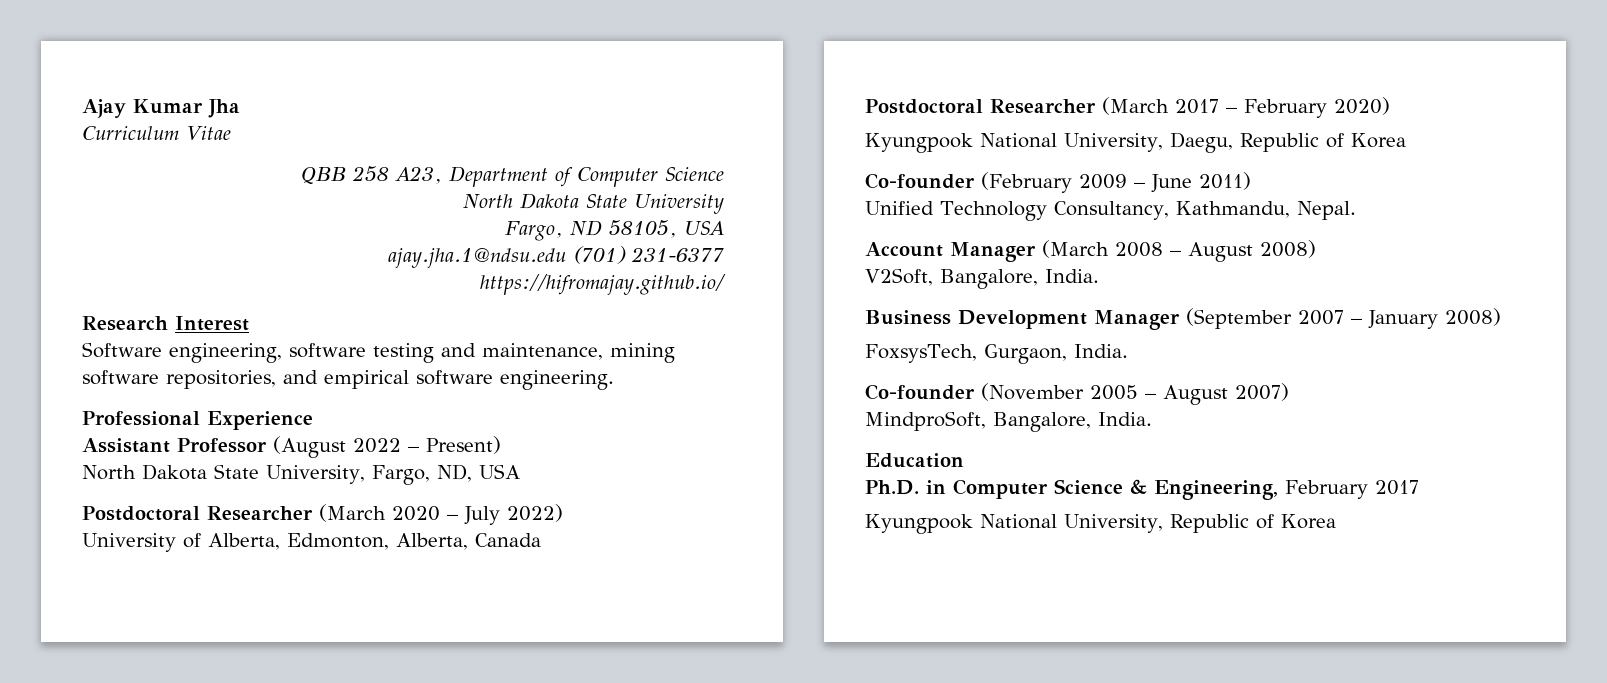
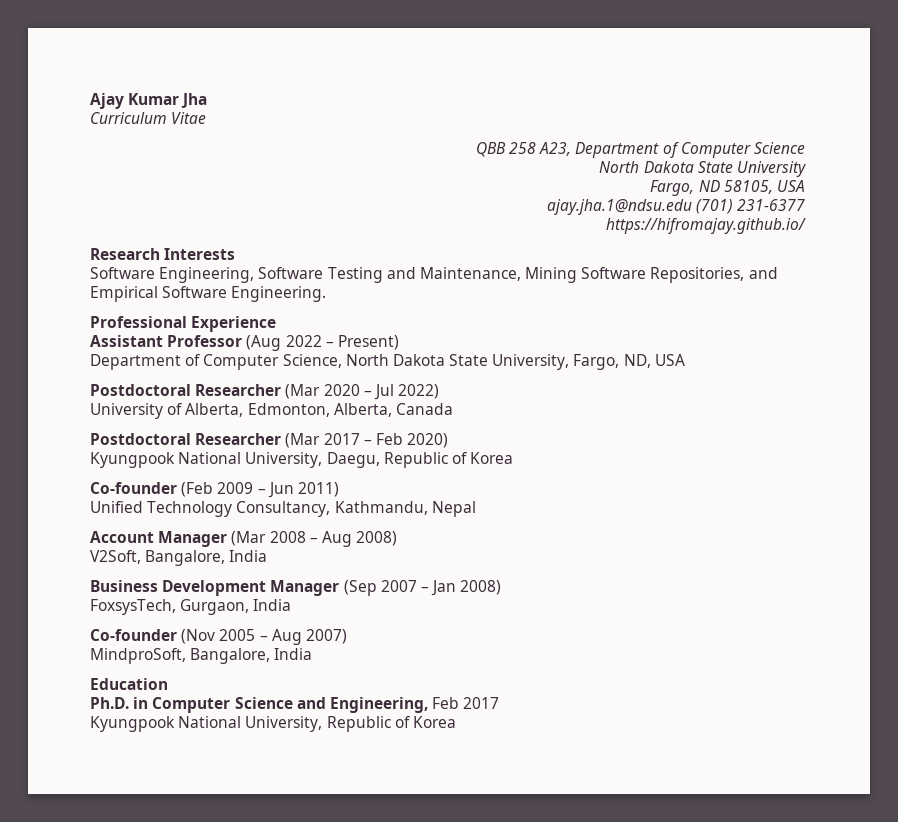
- Research Interest
- Software engineering, software testing and maintenance, mining software repositories, and empirical software engineering.
+ Research Interests
+ Software Engineering, Software Testing and Maintenance, Mining Software Repositories, and Empirical Software Engineering.
- Assistant Professor (August 2022 – Present)
+ Assistant Professor (Aug 2022 – Present)
- North Dakota State University, Fargo, ND, USA
+ Department of Computer Science, North Dakota State University, Fargo, ND, USA
- Postdoctoral Researcher (March 2020 – July 2022)
+ Postdoctoral Researcher (Mar 2020 – Jul 2022)
- Postdoctoral Researcher (March 2017 – February 2020)
+ Postdoctoral Researcher (Mar 2017 – Feb 2020)
- Co-founder (February 2009 – June 2011)
+ Co-founder (Feb 2009 – Jun 2011)
- Unified Technology Consultancy, Kathmandu, Nepal.
+ Unified Technology Consultancy, Kathmandu, Nepal
- Account Manager (March 2008 – August 2008)
+ Account Manager (Mar 2008 – Aug 2008)
- V2Soft, Bangalore, India.
+ V2Soft, Bangalore, India
- Business Development Manager (September 2007 – January 2008)
+ Business Development Manager (Sep 2007 – Jan 2008)
- FoxsysTech, Gurgaon, India.
- Co-founder (November 2005 – August 2007)
+ FoxsysTech, Gurgaon, India
+ Co-founder (Nov 2005 – Aug 2007)
- MindproSoft, Bangalore, India.
+ MindproSoft, Bangalore, India
- Ph.D. in Computer Science & Engineering, February 2017
+ Ph.D. in Computer Science and Engineering, Feb 2017

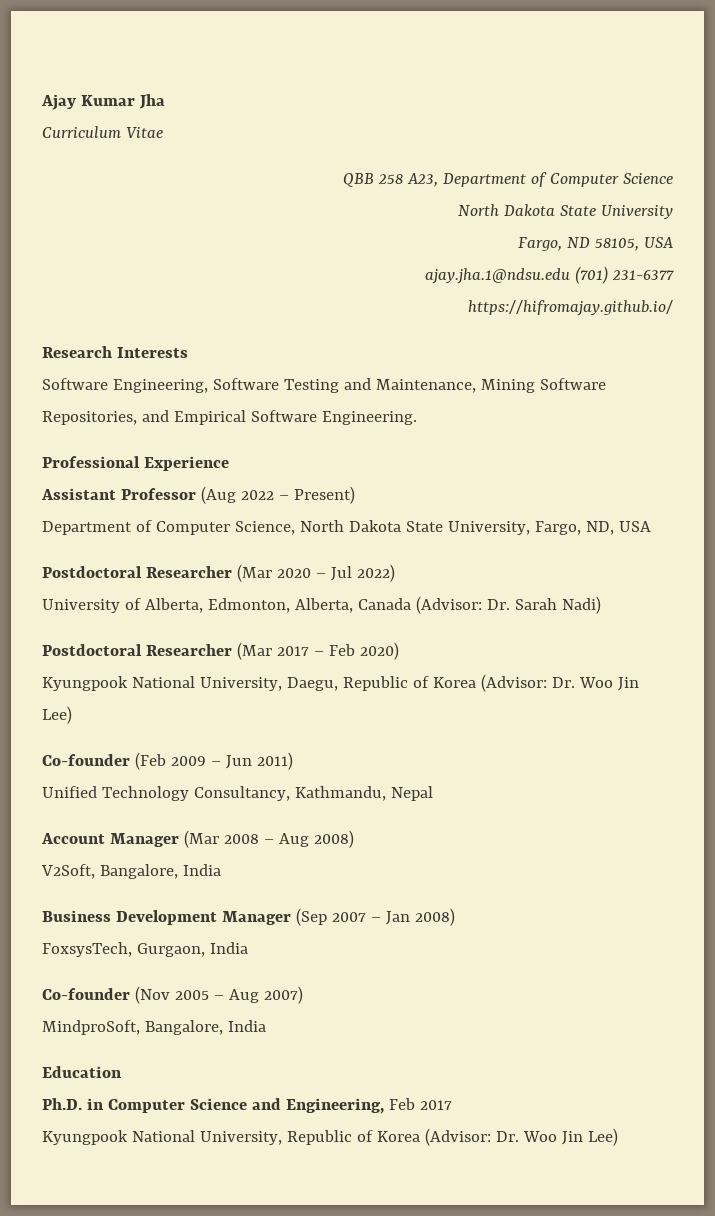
- University of Alberta, Edmonton, Alberta, Canada
+ University of Alberta, Edmonton, Alberta, Canada (Advisor: Dr. Sarah Nadi)
- Kyungpook National University, Daegu, Republic of Korea
+ Kyungpook National University, Daegu, Republic of Korea (Advisor: Dr. Woo Jin Lee)
- Kyungpook National University, Republic of Korea
+ Kyungpook National University, Republic of Korea (Advisor: Dr. Woo Jin Lee)

